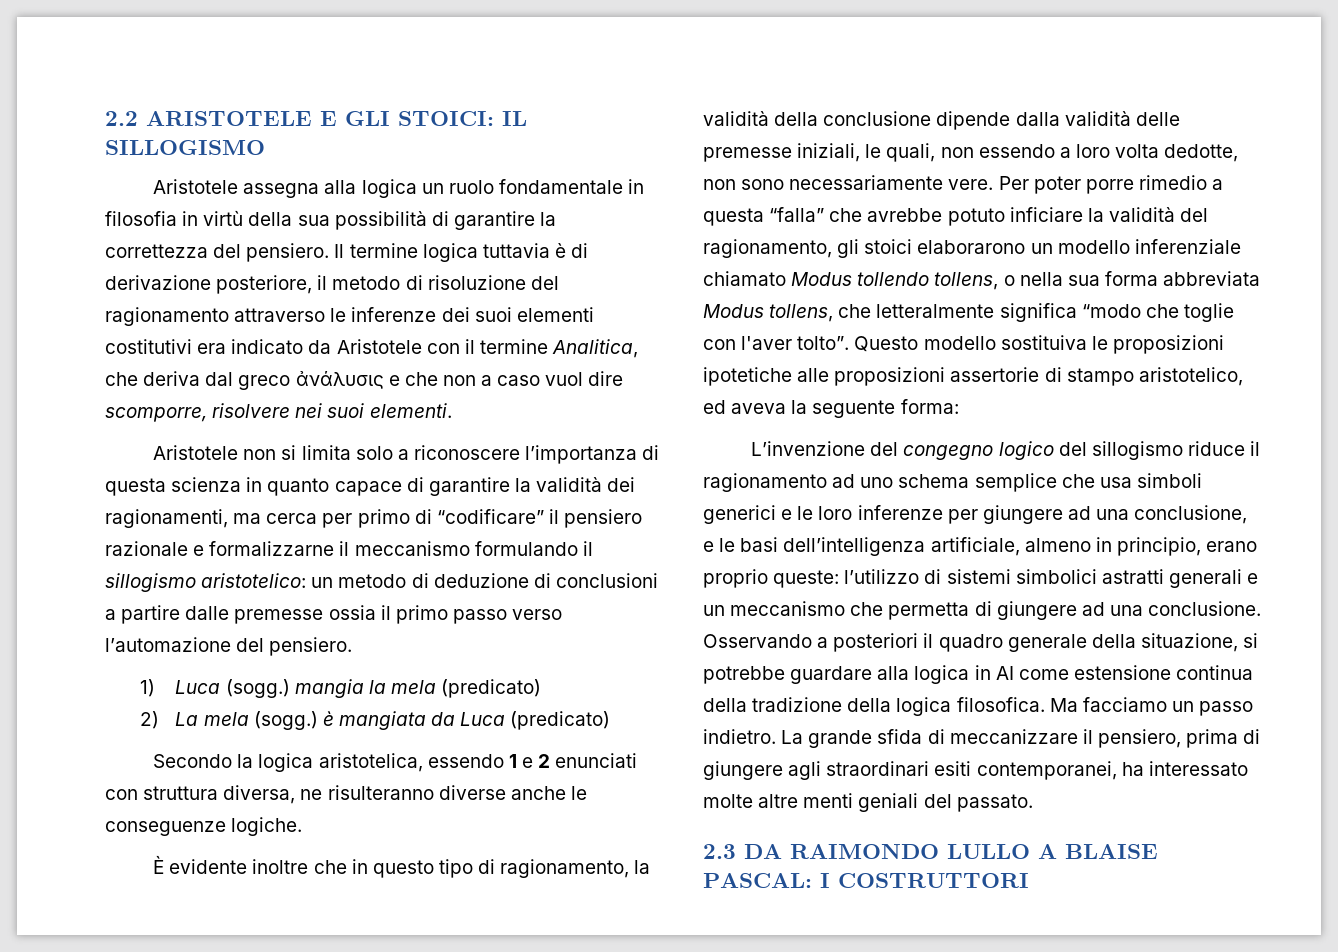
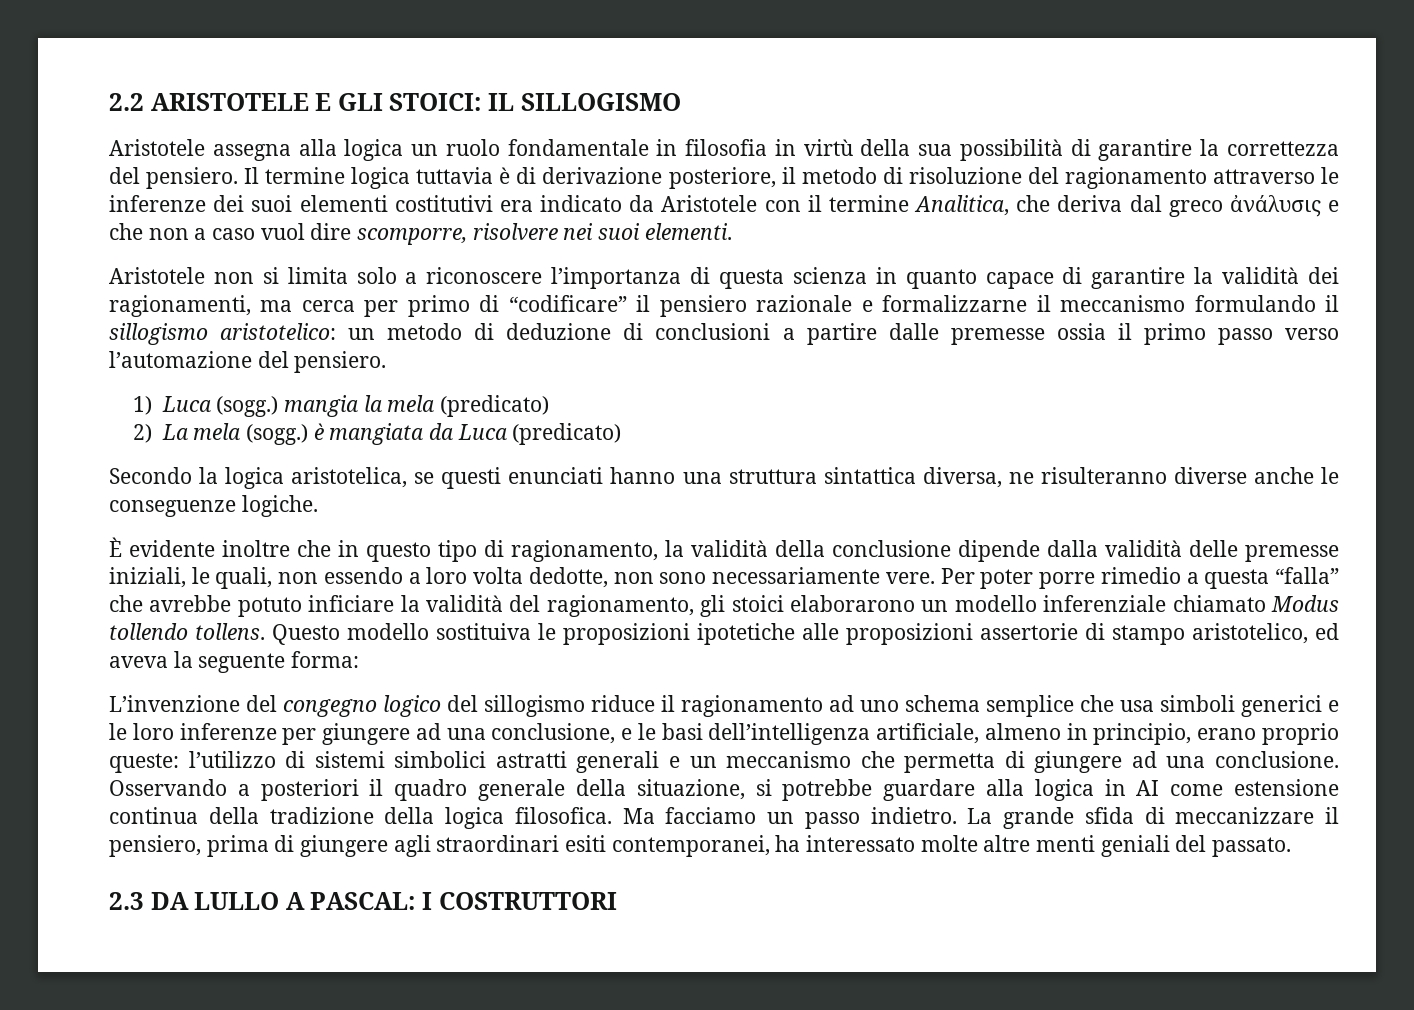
- Secondo la logica aristotelica, essendo 1 e 2 enunciati con struttura diversa, ne risulteranno diverse anche le conseguenze logiche.
+ Secondo la logica aristotelica, se questi enunciati hanno una struttura sintattica diversa, ne risulteranno diverse anche le conseguenze logiche.
- Per poter porre rimedio a questa “falla” che avrebbe potuto inficiare la validità del ragionamento, gli stoici elaborarono un modello inferenziale chiamato Modus tollendo tollens, o nella sua forma abbreviata Modus tollens, che letteralmente significa “modo che toglie con l'aver tolto”.
+ Per poter porre rimedio a questa “falla” che avrebbe potuto inficiare la validità del ragionamento, gli stoici elaborarono un modello inferenziale chiamato Modus tollendo tollens.
- 2.3 DA RAIMONDO LULLO A BLAISE PASCAL: I COSTRUTTORI
+ 2.3 DA LULLO A PASCAL: I COSTRUTTORI

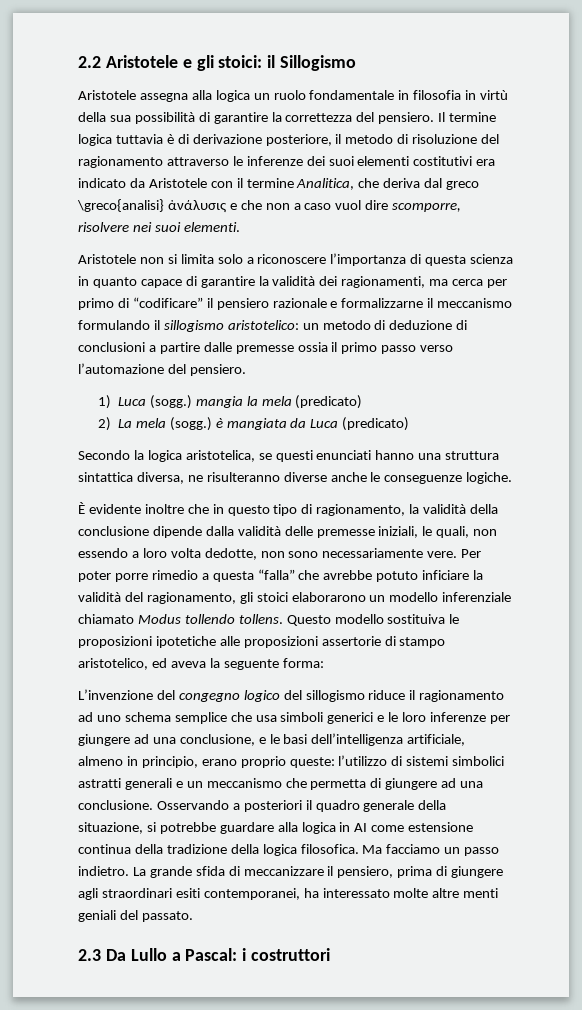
- 2.2 ARISTOTELE E GLI STOICI: IL SILLOGISMO
+ 2.2 Aristotele e gli stoici: il Sillogismo
- Il termine logica tuttavia è di derivazione posteriore, il metodo di risoluzione del ragionamento attraverso le inferenze dei suoi elementi costitutivi era indicato da Aristotele con il termine Analitica, che deriva dal greco ἀνάλυσις e che non a caso vuol dire scomporre, risolvere nei suoi elementi.
+ Il termine logica tuttavia è di derivazione posteriore, il metodo di risoluzione del ragionamento attraverso le inferenze dei suoi elementi costitutivi era indicato da Aristotele con il termine Analitica, che deriva dal greco \greco{analisi} ἀνάλυσις e che non a caso vuol dire scomporre, risolvere nei suoi elementi.
- 2.3 DA LULLO A PASCAL: I COSTRUTTORI
+ 2.3 Da Lullo a Pascal: i costruttori

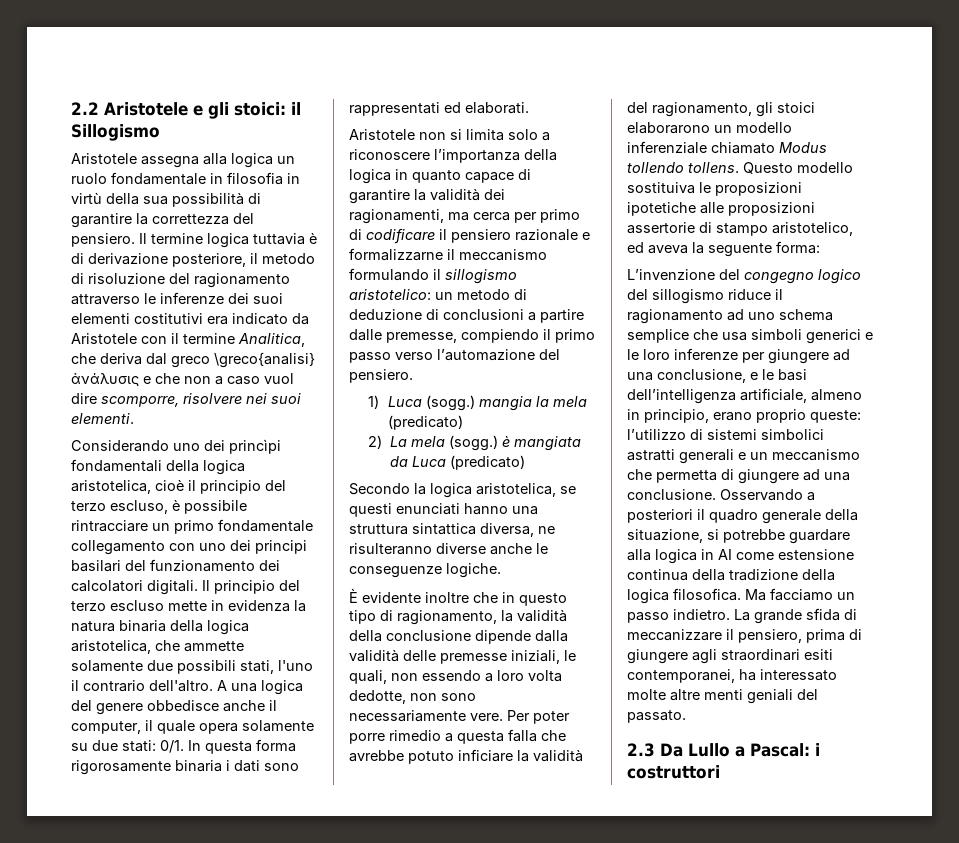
+ Considerando uno dei princìpi fondamentali della logica aristotelica, cioè il principio del terzo escluso, è possibile rintracciare un primo fondamentale collegamento con uno dei principi basilari del funzionamento dei calcolatori digitali. Il principio del terzo escluso mette in evidenza la natura binaria della logica aristotelica, che ammette solamente due possibili stati, l'uno il contrario dell'altro. A una logica del genere obbedisce anche il computer, il quale opera solamente su due stati: 0/1. In questa forma rigorosamente binaria i dati sono rappresentati ed elaborati.
- Aristotele non si limita solo a riconoscere l’importanza di questa scienza in quanto capace di garantire la validità dei ragionamenti, ma cerca per primo di “codificare” il pensiero razionale e formalizzarne il meccanismo formulando il sillogismo aristotelico: un metodo di deduzione di conclusioni a partire dalle premesse ossia il primo passo verso l’automazione del pensiero.
+ Aristotele non si limita solo a riconoscere l’importanza della logica in quanto capace di garantire la validità dei ragionamenti, ma cerca per primo di codificare il pensiero razionale e formalizzarne il meccanismo formulando il sillogismo aristotelico: un metodo di deduzione di conclusioni a partire dalle premesse, compiendo il primo passo verso l’automazione del pensiero.
- Per poter porre rimedio a questa “falla” che avrebbe potuto inficiare la validità del ragionamento, gli stoici elaborarono un modello inferenziale chiamato Modus tollendo tollens.
+ Per poter porre rimedio a questa falla che avrebbe potuto inficiare la validità del ragionamento, gli stoici elaborarono un modello inferenziale chiamato Modus tollendo tollens.

